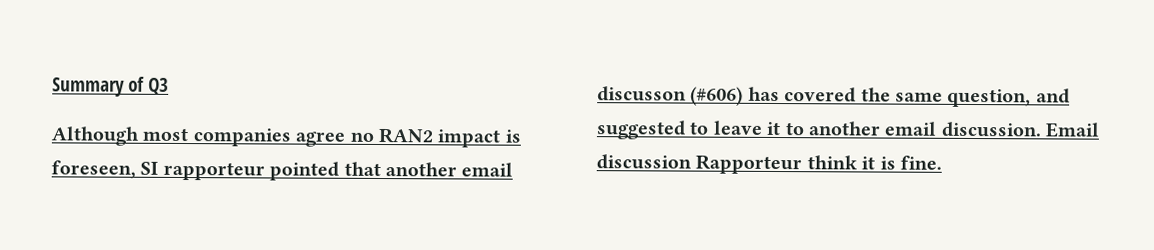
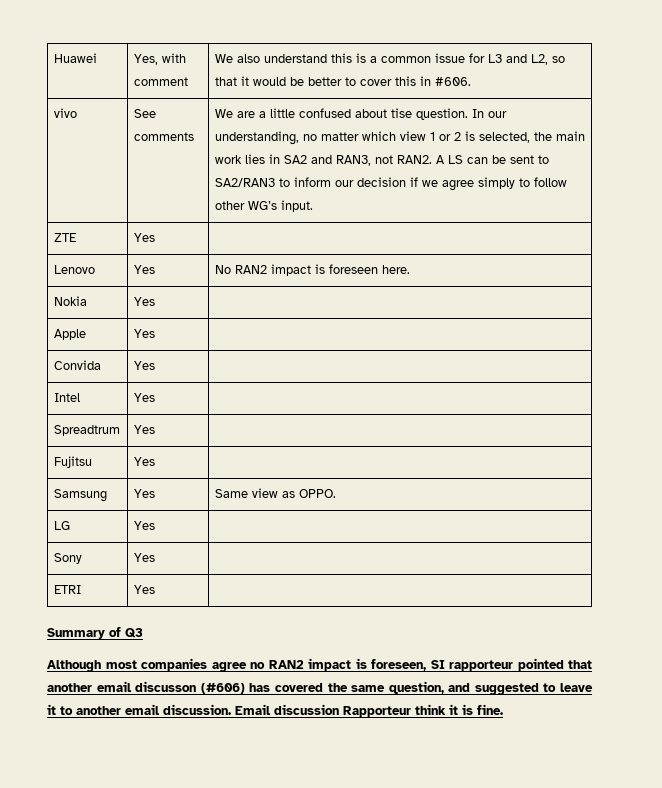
+ Huawei | Yes, with comment | We also understand this is a common issue for L3 and L2, so that it would be better to cover this in #606.
+ vivo | See comments | We are a little confused about tise question. In our understanding, no matter which view 1 or 2 is selected, the main work lies in SA2 and RAN3, not RAN2. A LS can be sent to SA2/RAN3 to inform our decision if we agree simply to follow other WG’s input.
+ ZTE | Yes |
+ Lenovo | Yes | No RAN2 impact is foreseen here.
+ Nokia | Yes |
+ Apple | Yes |
+ Convida | Yes |
+ Intel | Yes |
+ Spreadtrum | Yes |
+ Fujitsu | Yes |
+ Samsung | Yes | Same view as OPPO.
+ LG | Yes |
+ Sony | Yes |
+ ETRI | Yes |

